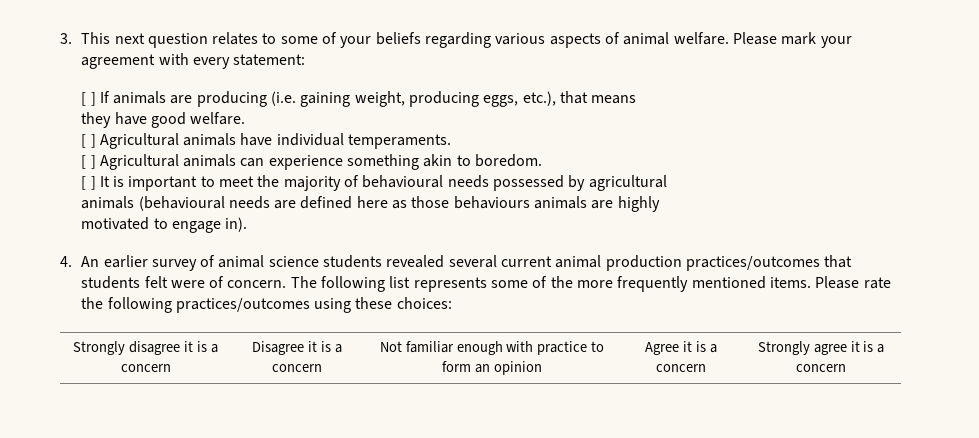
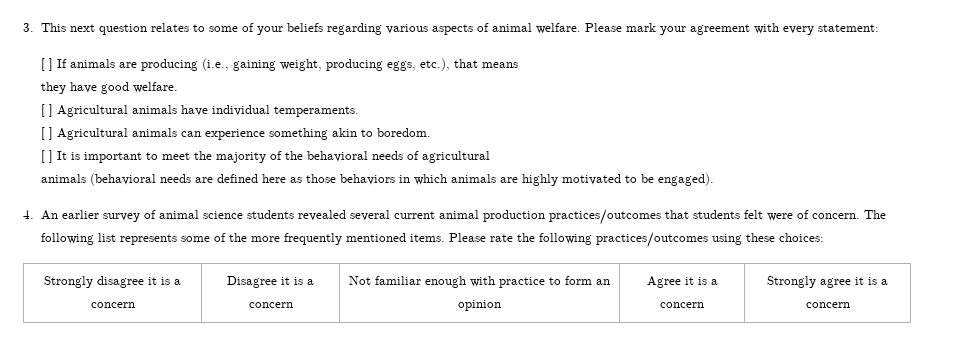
- [ ] If animals are producing (i.e. gaining weight, producing eggs, etc.), that means
+ [ ] If animals are producing (i.e., gaining weight, producing eggs, etc.), that means
- [ ] It is important to meet the majority of behavioural needs possessed by agricultural
+ [ ] It is important to meet the majority of the behavioral needs of agricultural
- animals (behavioural needs are defined here as those behaviours animals are highly
- motivated to engage in).
+ animals (behavioral needs are defined here as those behaviors in which animals are highly motivated to be engaged).

